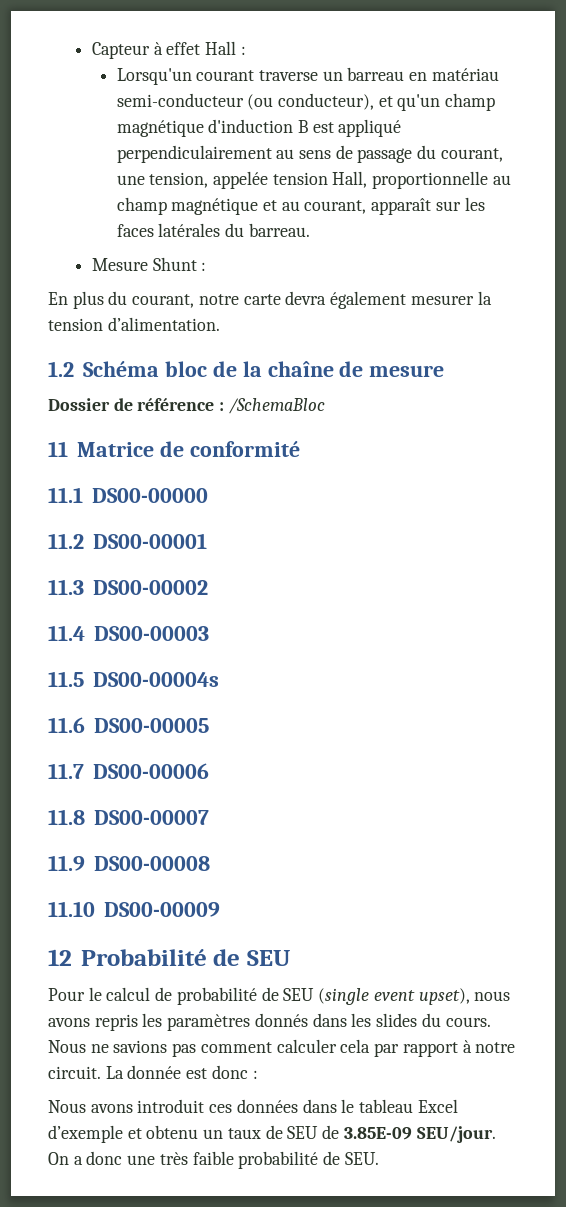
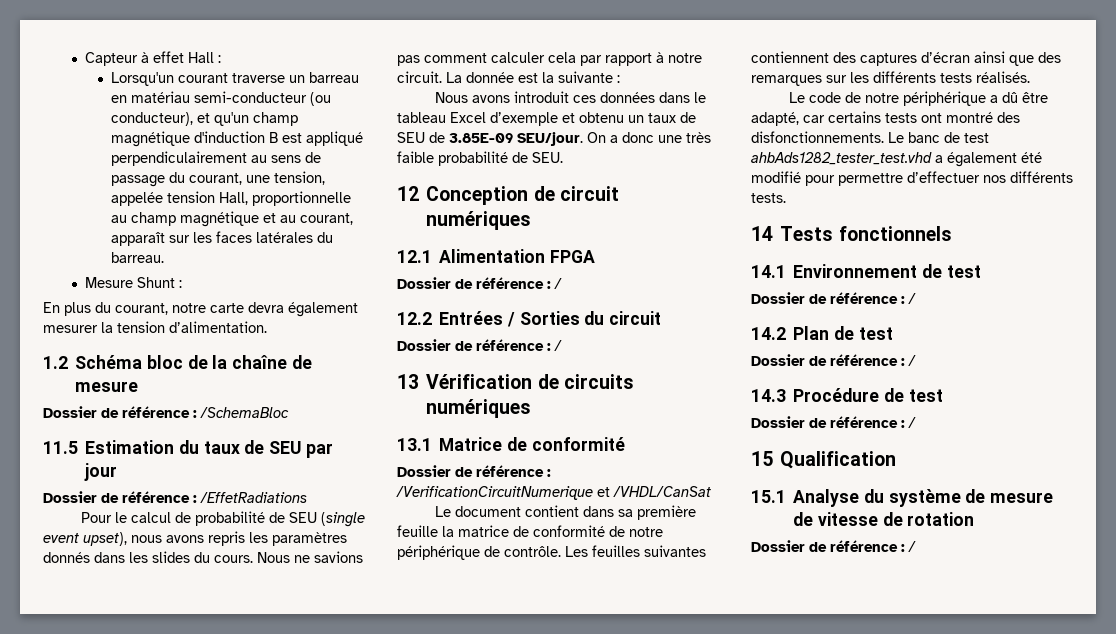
- 11 Matrice de conformité
- 11.1 DS00-00000
- 11.2 DS00-00001
- 11.3 DS00-00002
- 11.4 DS00-00003
- 11.5 DS00-00004s
- 11.6 DS00-00005
- 11.7 DS00-00006
- 11.8 DS00-00007
- 11.9 DS00-00008
- 11.10 DS00-00009
- 12 Probabilité de SEU
+ 11.5 Estimation du taux de SEU par jour
+ Dossier de référence : /EffetRadiations
- La donnée est donc :
+ La donnée est la suivante :
+ 12 Conception de circuit numériques
+ 12.1 Alimentation FPGA
+ Dossier de référence : /
+ 12.2 Entrées / Sorties du circuit
+ Dossier de référence : /
+ 13 Vérification de circuits numériques
+ 13.1 Matrice de conformité
+ Dossier de référence : /VerificationCircuitNumerique et /VHDL/CanSat
+ Le document contient dans sa première feuille la matrice de conformité de notre périphérique de contrôle. Les feuilles suivantes contiennent des captures d’écran ainsi que des remarques sur les différents tests réalisés.
+ Le code de notre périphérique a dû être adapté, car certains tests ont montré des disfonctionnements. Le banc de test ahbAds1282_tester_test.vhd a également été modifié pour permettre d’effectuer nos différents tests.
+ 14 Tests fonctionnels
+ 14.1 Environnement de test
+ Dossier de référence : /
+ 14.2 Plan de test
+ Dossier de référence : /
+ 14.3 Procédure de test
+ Dossier de référence : /
+ 15 Qualification
+ 15.1 Analyse du système de mesure de vitesse de rotation
+ Dossier de référence : /

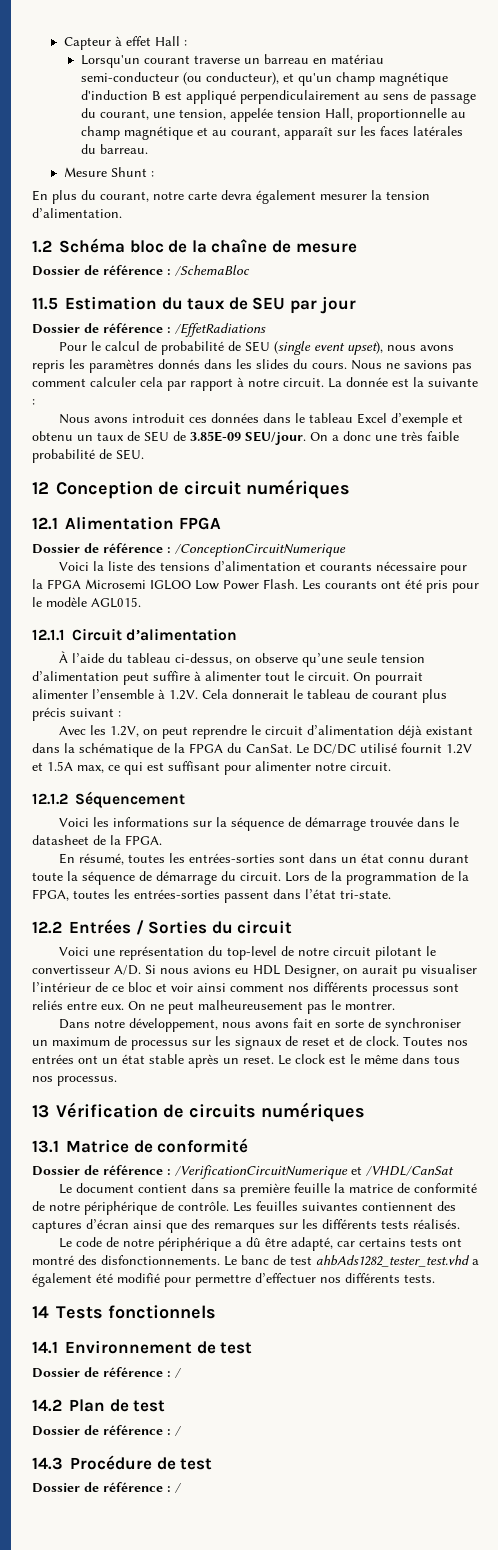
  12.1 Alimentation FPGA
- Dossier de référence : /
+ Dossier de référence : /ConceptionCircuitNumerique
+ Voici la liste des tensions d’alimentation et courants nécessaire pour la FPGA Microsemi IGLOO Low Power Flash. Les courants ont été pris pour le modèle AGL015.
+ 12.1.1 Circuit d’alimentation
+ À l’aide du tableau ci-dessus, on observe qu’une seule tension d’alimentation peut suffire à alimenter tout le circuit. On pourrait alimenter l’ensemble à 1.2V. Cela donnerait le tableau de courant plus précis suivant :
+ Avec les 1.2V, on peut reprendre le circuit d’alimentation déjà existant dans la schématique de la FPGA du CanSat. Le DC/DC utilisé fournit 1.2V et 1.5A max, ce qui est suffisant pour alimenter notre circuit.
+ 12.1.2 Séquencement
+ Voici les informations sur la séquence de démarrage trouvée dans le datasheet de la FPGA.
+ En résumé, toutes les entrées-sorties sont dans un état connu durant toute la séquence de démarrage du circuit. Lors de la programmation de la FPGA, toutes les entrées-sorties passent dans l’état tri-state.
  12.2 Entrées / Sorties du circuit
- Dossier de référence : /
+ Voici une représentation du top-level de notre circuit pilotant le convertisseur A/D. Si nous avions eu HDL Designer, on aurait pu visualiser l’intérieur de ce bloc et voir ainsi comment nos différents processus sont reliés entre eux. On ne peut malheureusement pas le montrer.
+ Dans notre développement, nous avons fait en sorte de synchroniser un maximum de processus sur les signaux de reset et de clock. Toutes nos entrées ont un état stable après un reset. Le clock est le même dans tous nos processus.
- 15 Qualification
- 15.1 Analyse du système de mesure de vitesse de rotation
- Dossier de référence : /

